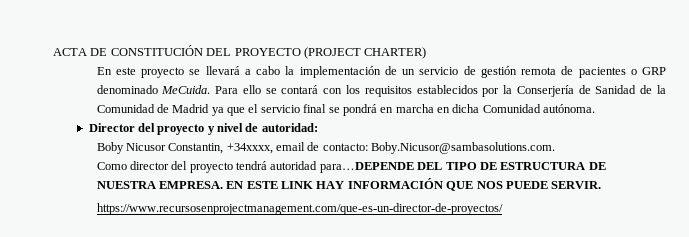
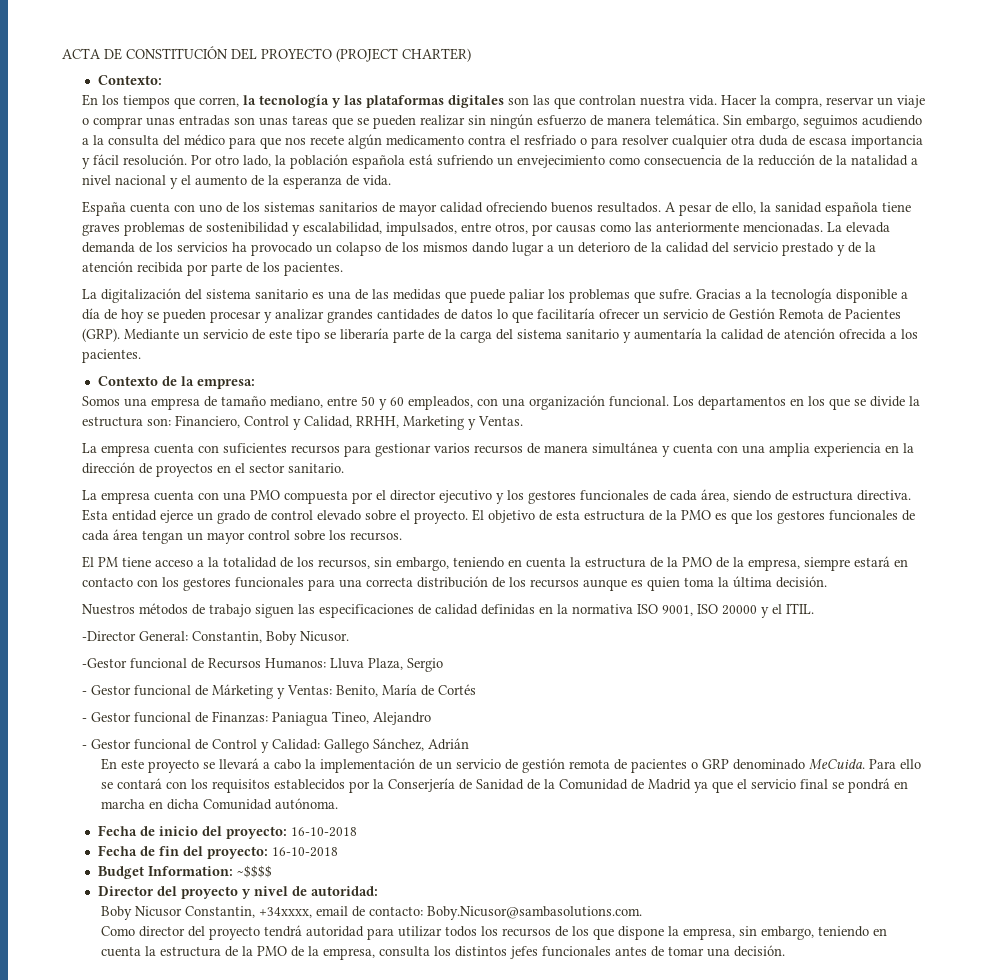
+ Contexto:
+ En los tiempos que corren, la tecnología y las plataformas digitales son las que controlan nuestra vida. Hacer la compra, reservar un viaje o comprar unas entradas son unas tareas que se pueden realizar sin ningún esfuerzo de manera telemática. Sin embargo, seguimos acudiendo a la consulta del médico para que nos recete algún medicamento contra el resfriado o para resolver cualquier otra duda de escasa importancia y fácil resolución. Por otro lado, la población española está sufriendo un envejecimiento como consecuencia de la reducción de la natalidad a nivel nacional y el aumento de la esperanza de vida.
+ España cuenta con uno de los sistemas sanitarios de mayor calidad ofreciendo buenos resultados. A pesar de ello, la sanidad española tiene graves problemas de sostenibilidad y escalabilidad, impulsados, entre otros, por causas como las anteriormente mencionadas. La elevada demanda de los servicios ha provocado un colapso de los mismos dando lugar a un deterioro de la calidad del servicio prestado y de la atención recibida por parte de los pacientes.
+ La digitalización del sistema sanitario es una de las medidas que puede paliar los problemas que sufre. Gracias a la tecnología disponible a día de hoy se pueden procesar y analizar grandes cantidades de datos lo que facilitaría ofrecer un servicio de Gestión Remota de Pacientes (GRP). Mediante un servicio de este tipo se liberaría parte de la carga del sistema sanitario y aumentaría la calidad de atención ofrecida a los pacientes.
+ Contexto de la empresa:
+ Somos una empresa de tamaño mediano, entre 50 y 60 empleados, con una organización funcional. Los departamentos en los que se divide la estructura son: Financiero, Control y Calidad, RRHH, Marketing y Ventas.
+ La empresa cuenta con suficientes recursos para gestionar varios recursos de manera simultánea y cuenta con una amplia experiencia en la dirección de proyectos en el sector sanitario.
+ La empresa cuenta con una PMO compuesta por el director ejecutivo y los gestores funcionales de cada área, siendo de estructura directiva. Esta entidad ejerce un grado de control elevado sobre el proyecto. El objetivo de esta estructura de la PMO es que los gestores funcionales de cada área tengan un mayor control sobre los recursos.
+ El PM tiene acceso a la totalidad de los recursos, sin embargo, teniendo en cuenta la estructura de la PMO de la empresa, siempre estará en contacto con los gestores funcionales para una correcta distribución de los recursos aunque es quien toma la última decisión.
+ Nuestros métodos de trabajo siguen las especificaciones de calidad definidas en la normativa ISO 9001, ISO 20000 y el ITIL.
+ -Director General: Constantin, Boby Nicusor.
+ -Gestor funcional de Recursos Humanos: Lluva Plaza, Sergio
+ - Gestor funcional de Márketing y Ventas: Benito, María de Cortés
+ - Gestor funcional de Finanzas: Paniagua Tineo, Alejandro
+ - Gestor funcional de Control y Calidad: Gallego Sánchez, Adrián
+ Fecha de inicio del proyecto: 16-10-2018
+ Fecha de fin del proyecto: 16-10-2018
+ Budget Information: ~$$$$
- Como director del proyecto tendrá autoridad para…DEPENDE DEL TIPO DE ESTRUCTURA DE NUESTRA EMPRESA. EN ESTE LINK HAY INFORMACIÓN QUE NOS PUEDE SERVIR.
- https://www.recursosenprojectmanagement.com/que-es-un-director-de-proyectos/
+ Como director del proyecto tendrá autoridad para utilizar todos los recursos de los que dispone la empresa, sin embargo, teniendo en cuenta la estructura de la PMO de la empresa, consulta los distintos jefes funcionales antes de tomar una decisión.

